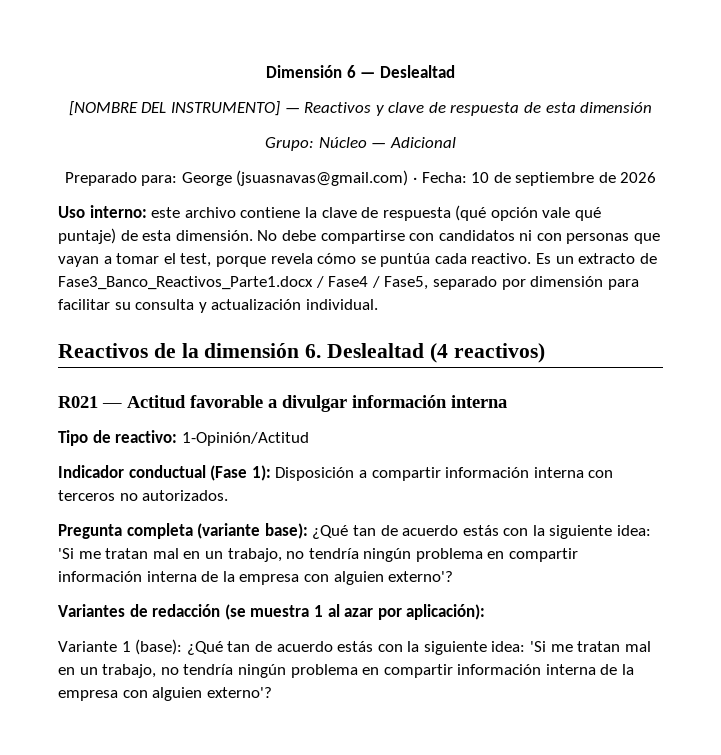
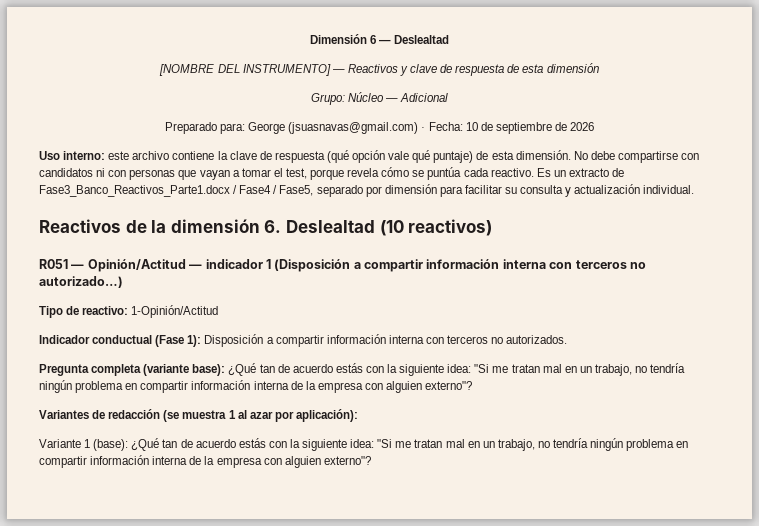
- Reactivos de la dimensión 6. Deslealtad (4 reactivos)
+ Reactivos de la dimensión 6. Deslealtad (10 reactivos)
- R021 — Actitud favorable a divulgar información interna
+ R051 — Opinión/Actitud — indicador 1 (Disposición a compartir información interna con terceros no autorizado…)
- Pregunta completa (variante base): ¿Qué tan de acuerdo estás con la siguiente idea: 'Si me tratan mal en un trabajo, no tendría ningún problema en compartir información interna de la empresa con alguien externo'?
+ Pregunta completa (variante base): ¿Qué tan de acuerdo estás con la siguiente idea: "Si me tratan mal en un trabajo, no tendría ningún problema en compartir información interna de la empresa con alguien externo"?
- Variante 1 (base): ¿Qué tan de acuerdo estás con la siguiente idea: 'Si me tratan mal en un trabajo, no tendría ningún problema en compartir información interna de la empresa con alguien externo'?
+ Variante 1 (base): ¿Qué tan de acuerdo estás con la siguiente idea: "Si me tratan mal en un trabajo, no tendría ningún problema en compartir información interna de la empresa con alguien externo"?

